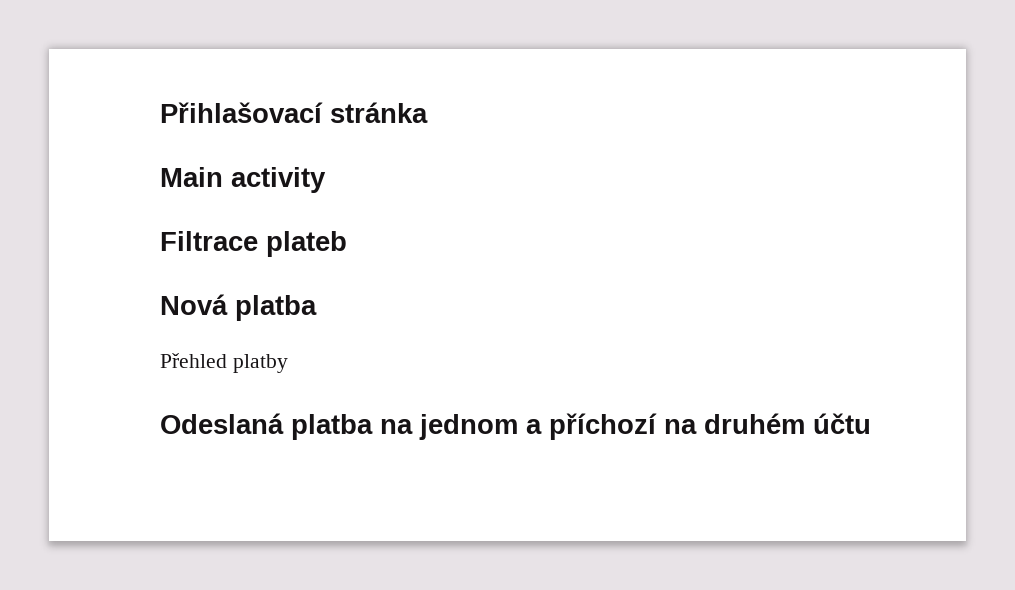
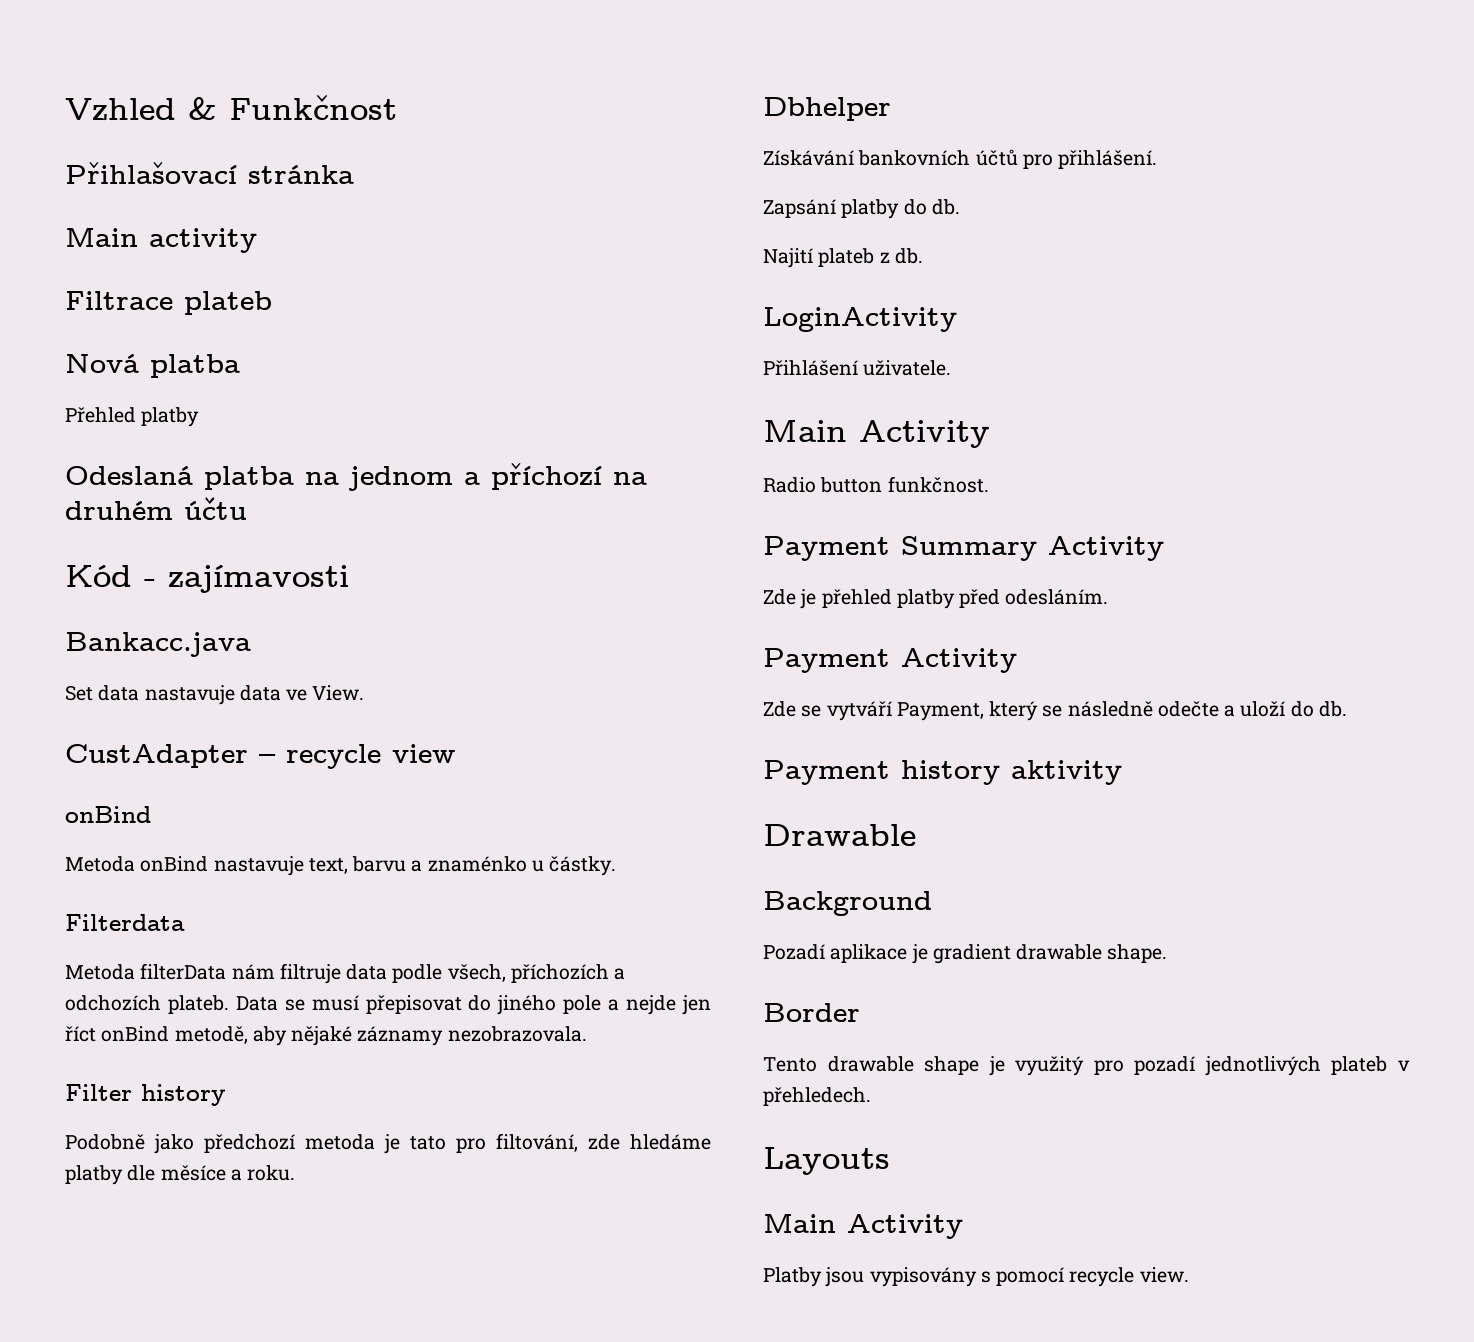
+ Vzhled & Funkčnost
+ Kód - zajímavosti
+ Bankacc.java
+ Set data nastavuje data ve View.
+ CustAdapter – recycle view
+ onBind
+ Metoda onBind nastavuje text, barvu a znaménko u částky.
+ Filterdata
+ Metoda filterData nám filtruje data podle všech, příchozích a odchozích plateb. Data se musí přepisovat do jiného pole a nejde jen říct onBind metodě, aby nějaké záznamy nezobrazovala.
+ Filter history
+ Podobně jako předchozí metoda je tato pro filtování, zde hledáme platby dle měsíce a roku.
+ Dbhelper
+ Získávání bankovních účtů pro přihlášení.
+ Zapsání platby do db.
+ Najití plateb z db.
+ LoginActivity
+ Přihlášení uživatele.
+ Main Activity
+ Radio button funkčnost.
+ Payment Summary Activity
+ Zde je přehled platby před odesláním.
+ Payment Activity
+ Zde se vytváří Payment, který se následně odečte a uloží do db.
+ Payment history aktivity
+ Drawable
+ Background
+ Pozadí aplikace je gradient drawable shape.
+ Border
+ Tento drawable shape je využitý pro pozadí jednotlivých plateb v přehledech.
+ Layouts
+ Main Activity
+ Platby jsou vypisovány s pomocí recycle view.

